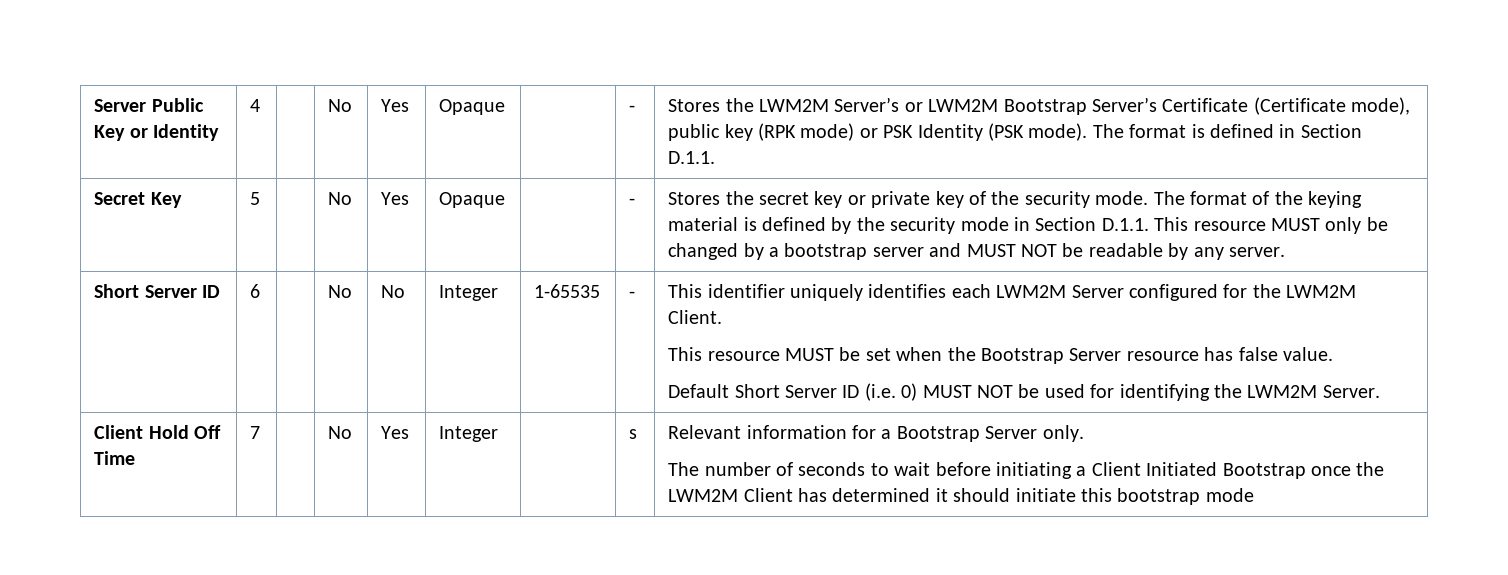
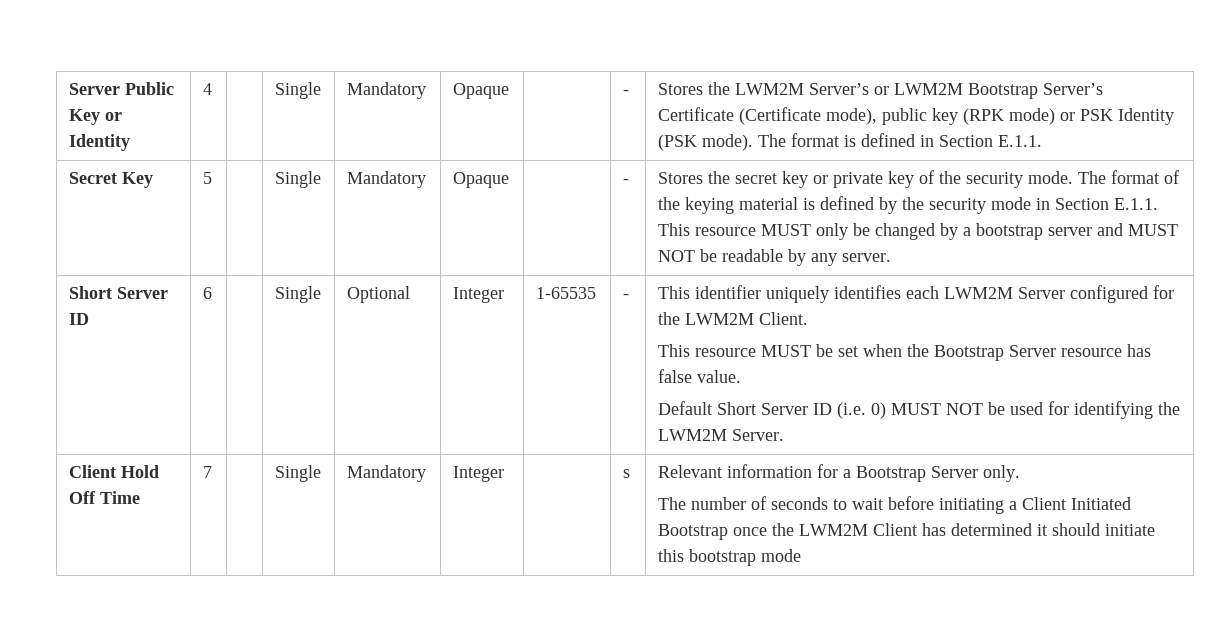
- Server Public Key or Identity | 4 | | No | Yes | Opaque | | - | Stores the LWM2M Server’s or LWM2M Bootstrap Server’s Certificate (Certificate mode), public key (RPK mode) or PSK Identity (PSK mode). The format is defined in Section D.1.1.
+ Server Public Key or Identity | 4 | | Single | Mandatory | Opaque | | - | Stores the LWM2M Server’s or LWM2M Bootstrap Server’s Certificate (Certificate mode), public key (RPK mode) or PSK Identity (PSK mode). The format is defined in Section E.1.1.
- 5 | | No | Yes
+ 5 | | Single | Mandatory
- The format of the keying material is defined by the security mode in Section D.1.1. This resource MUST only be changed by a bootstrap server and MUST NOT be readable by any server.
+ The format of the keying material is defined by the security mode in Section E.1.1. This resource MUST only be changed by a bootstrap server and MUST NOT be readable by any server.
- No | No
+ Single | Optional
- Client Hold Off Time | 7 | | No | Yes | Integer | | s | Relevant information for a Bootstrap Server only.
+ Client Hold Off Time | 7 | | Single | Mandatory | Integer | | s | Relevant information for a Bootstrap Server only.

